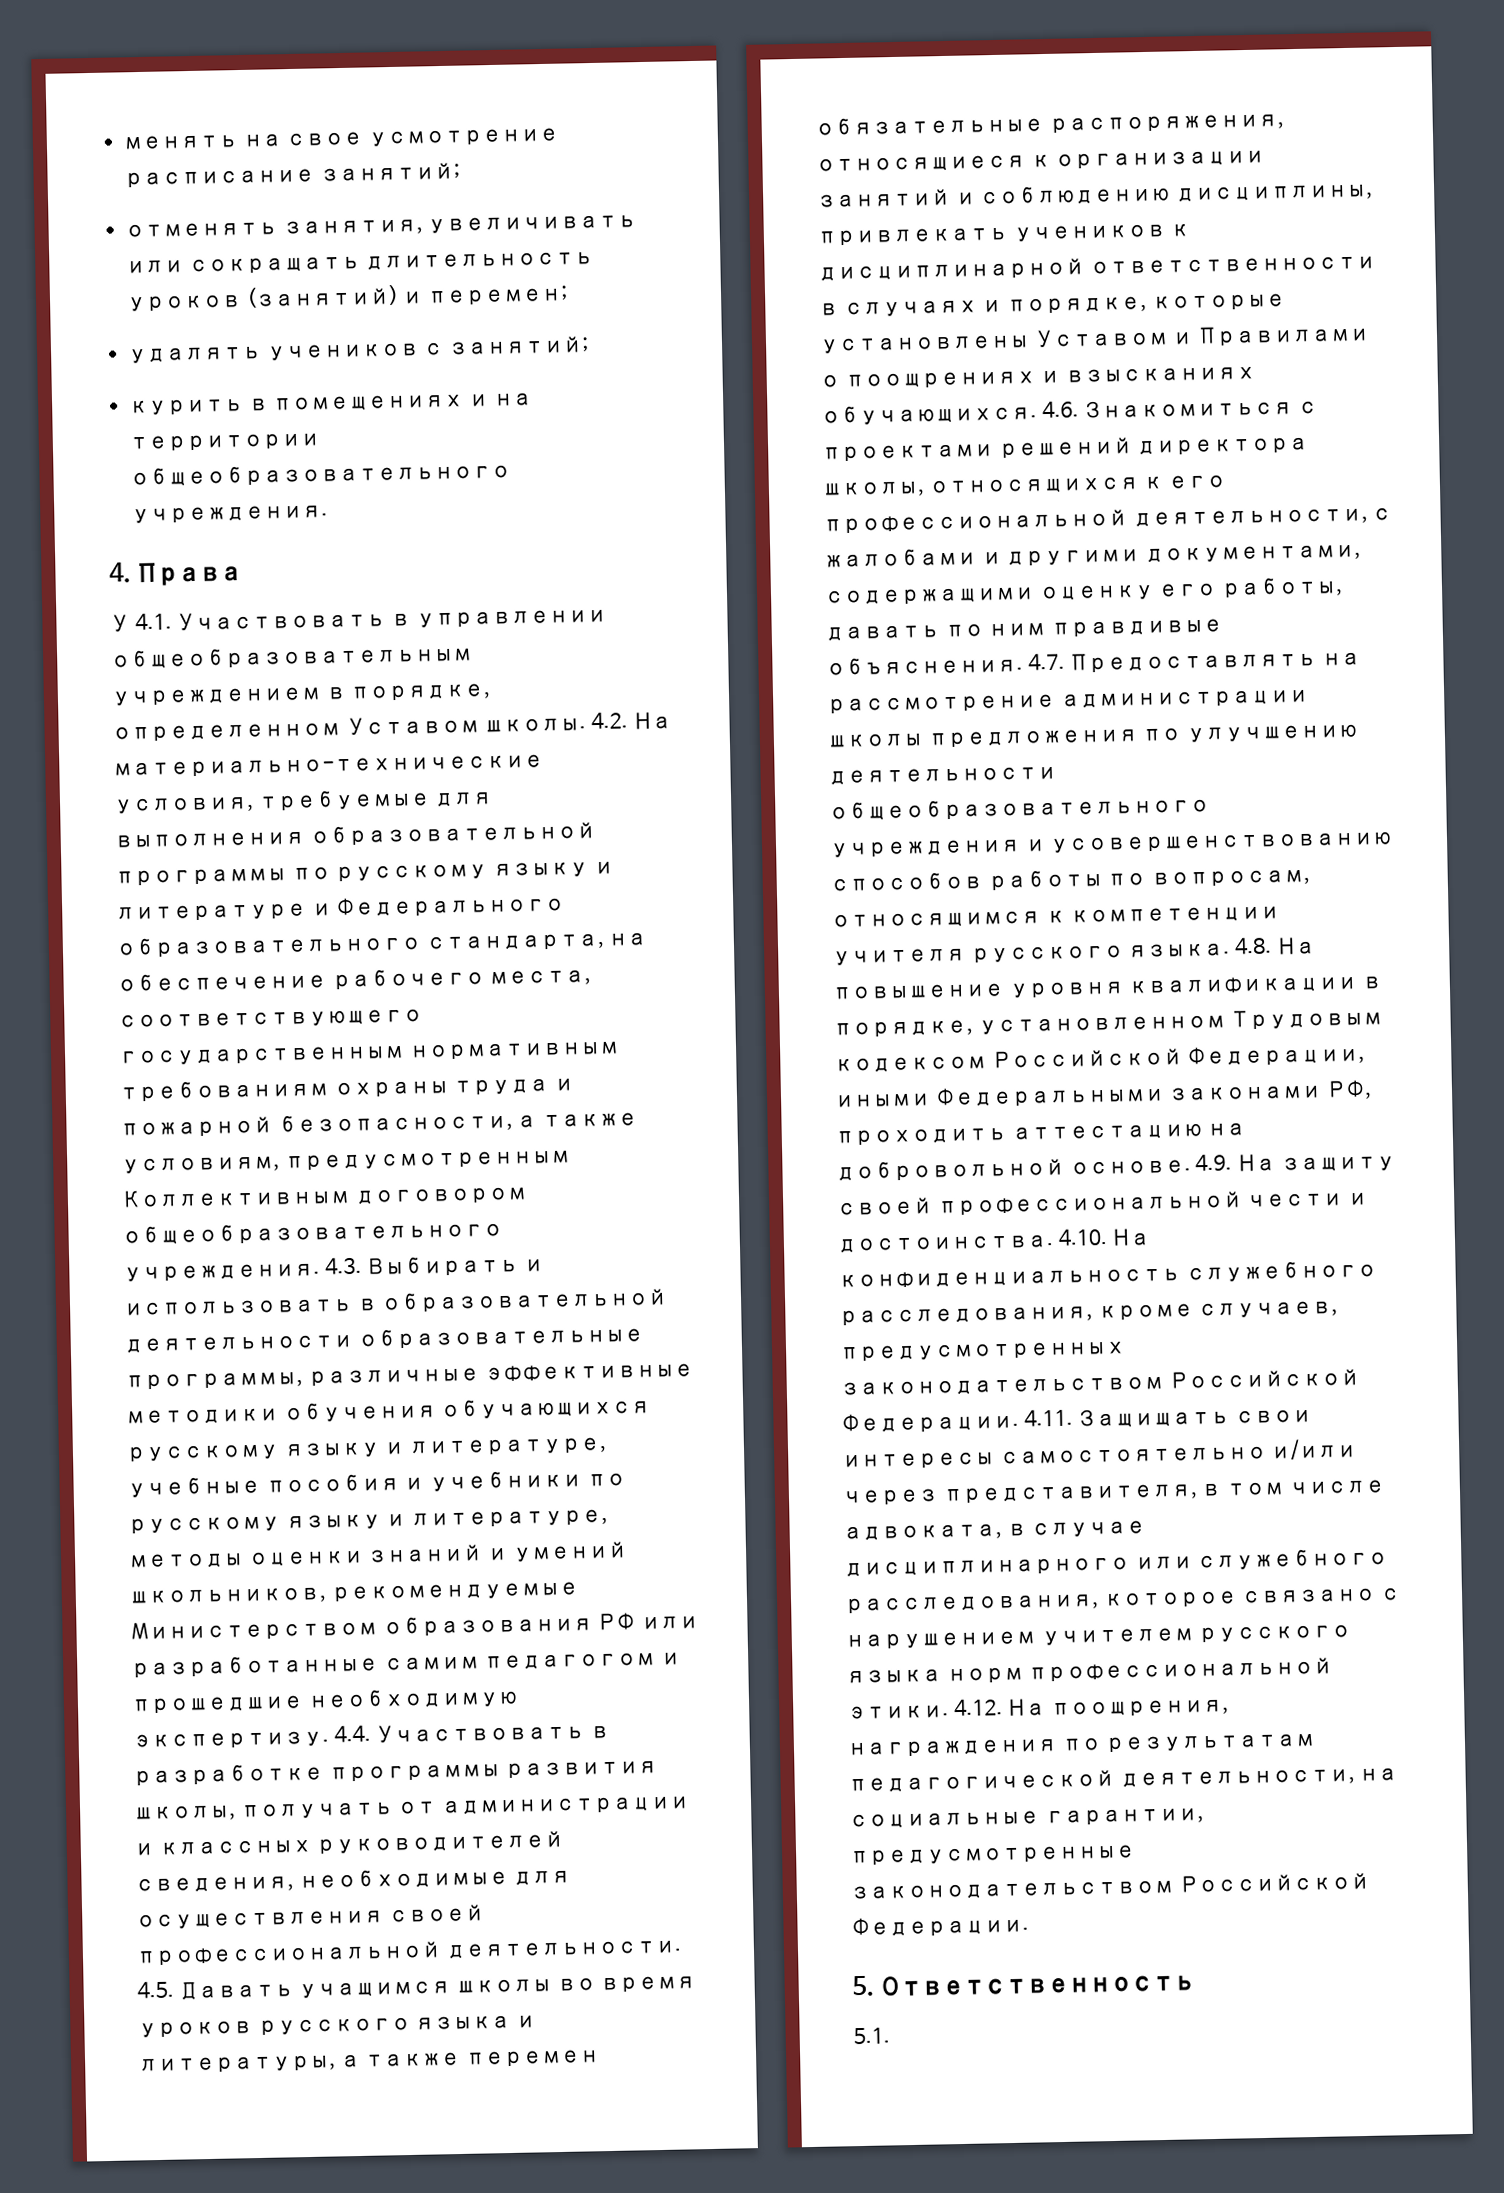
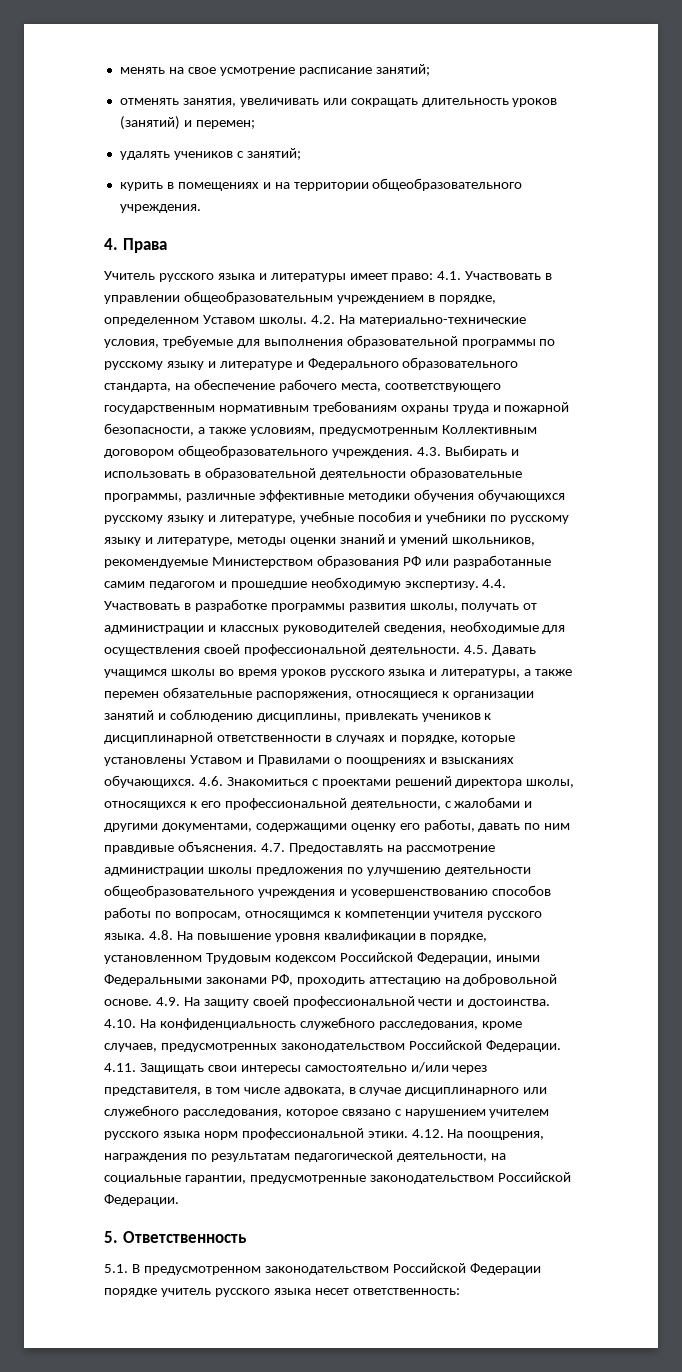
- У 4.1. Участвовать в управлении общеобразовательным учреждением в порядке, определенном Уставом школы.
+ Учитель русского языка и литературы имеет право: 4.1. Участвовать в управлении общеобразовательным учреждением в порядке, определенном Уставом школы.
- 5.1.
+ 5.1. В предусмотренном законодательством Российской Федерации порядке учитель русского языка несет ответственность:

